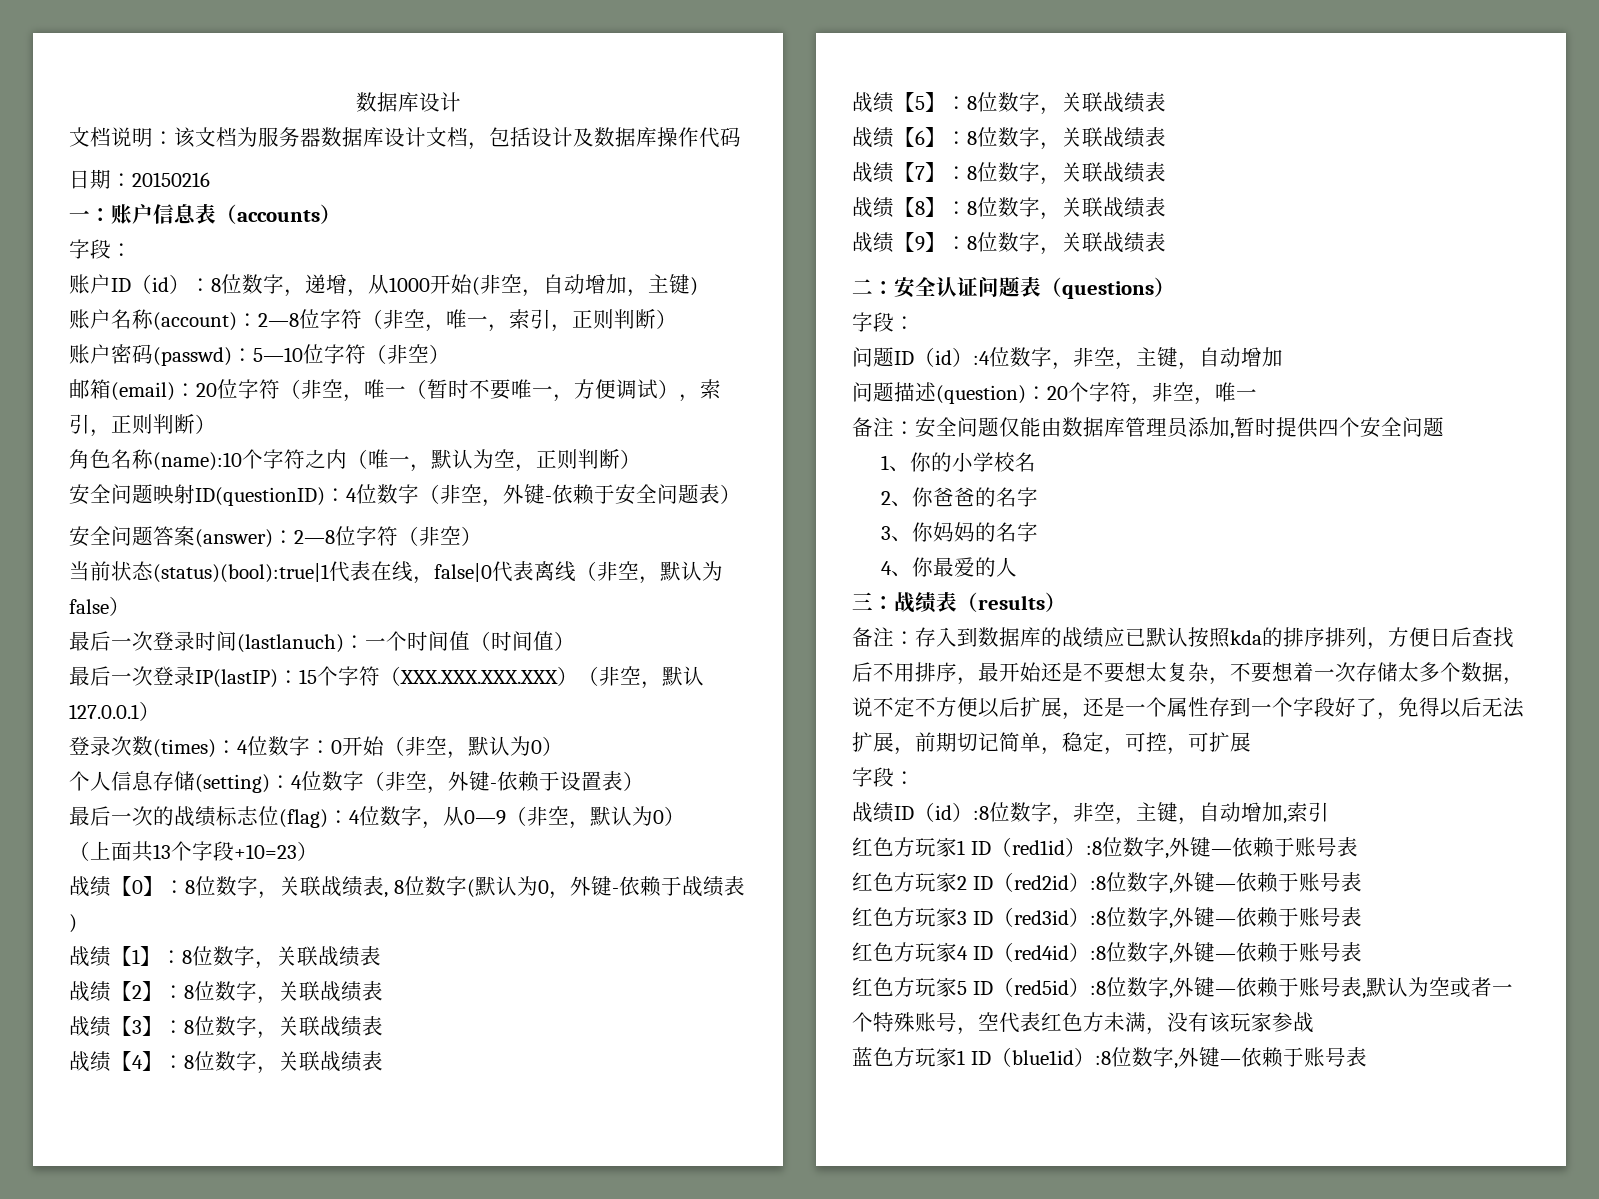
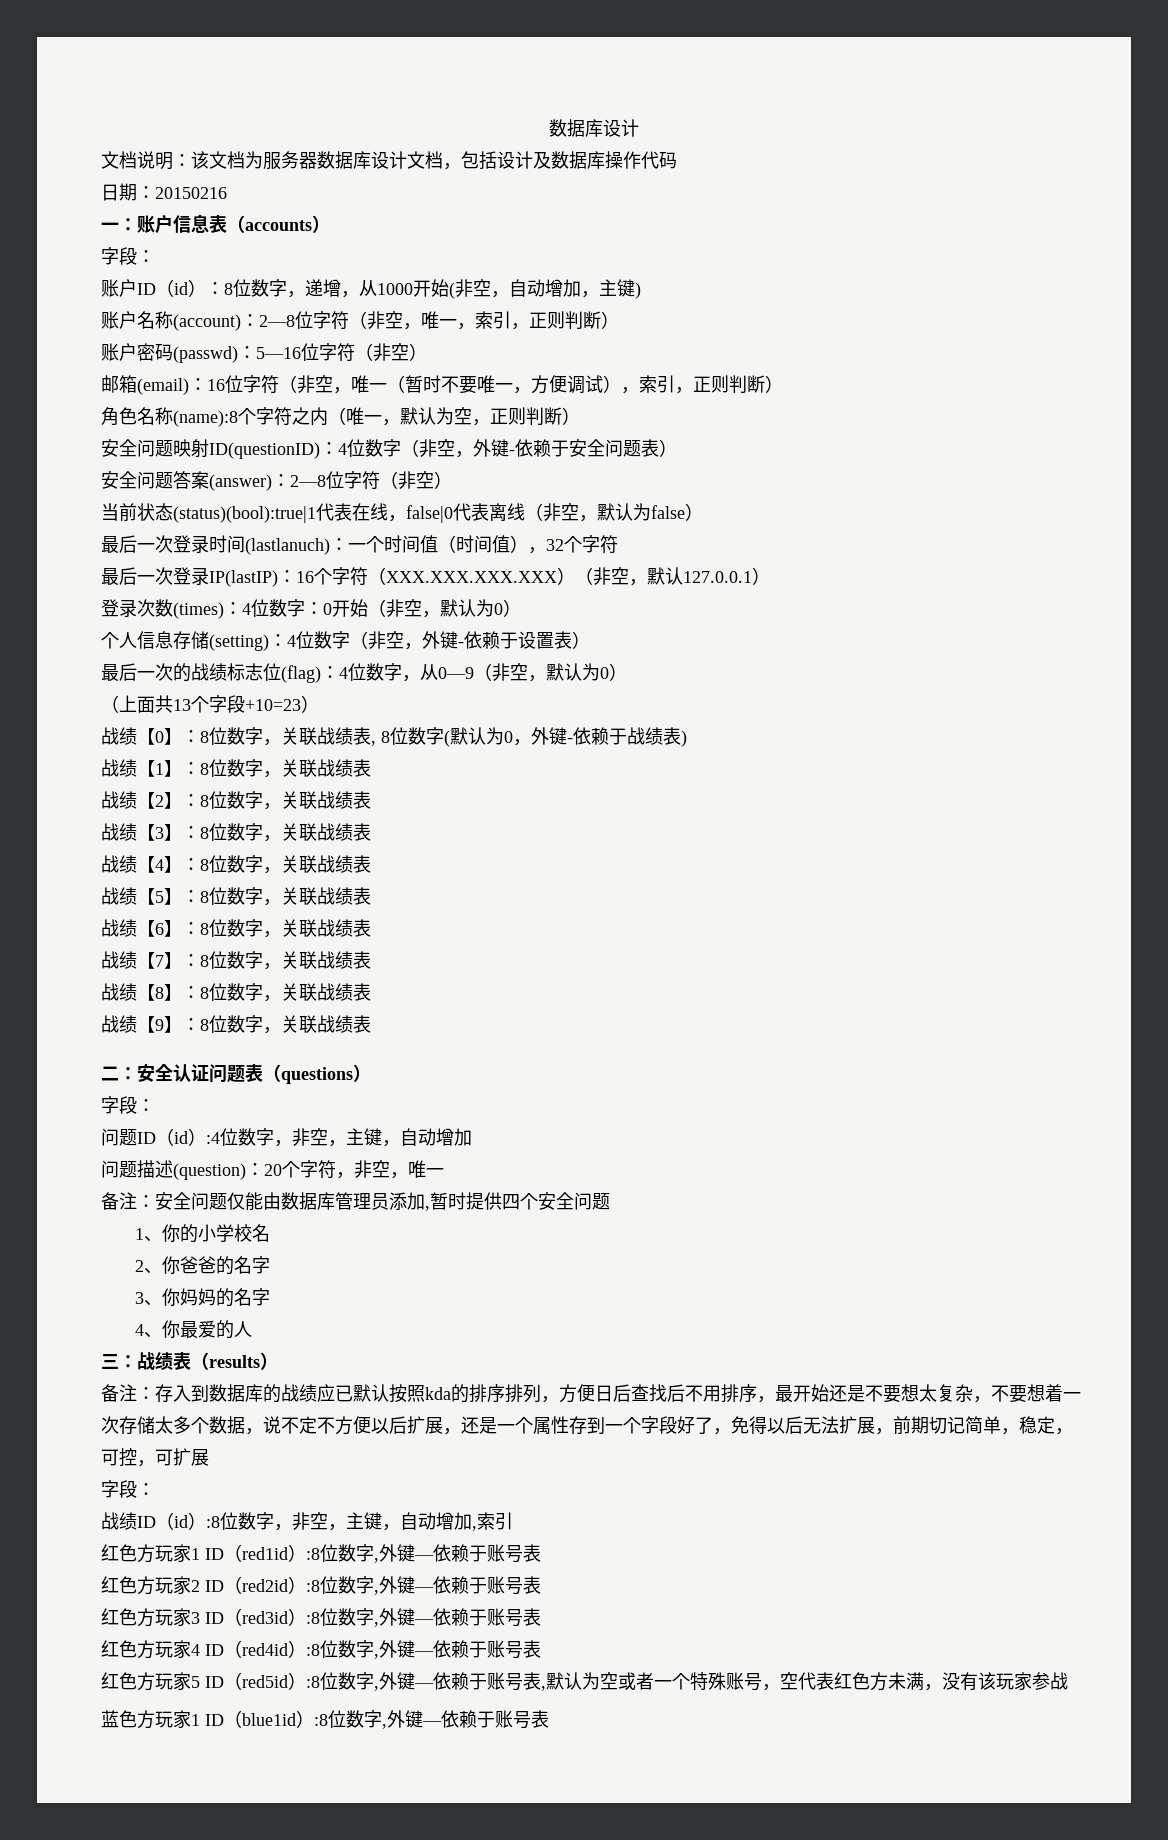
- 账户密码(passwd)：5—10位字符（非空）
+ 账户密码(passwd)：5—16位字符（非空）
- 邮箱(email)：20位字符（非空，唯一（暂时不要唯一，方便调试），索引，正则判断）
+ 邮箱(email)：16位字符（非空，唯一（暂时不要唯一，方便调试），索引，正则判断）
- 角色名称(name):10个字符之内（唯一，默认为空，正则判断）
+ 角色名称(name):8个字符之内（唯一，默认为空，正则判断）
- 最后一次登录时间(lastlanuch)：一个时间值（时间值）
+ 最后一次登录时间(lastlanuch)：一个时间值（时间值），32个字符
- 最后一次登录IP(lastIP)：15个字符（XXX.XXX.XXX.XXX）（非空，默认127.0.0.1）
+ 最后一次登录IP(lastIP)：16个字符（XXX.XXX.XXX.XXX）（非空，默认127.0.0.1）

